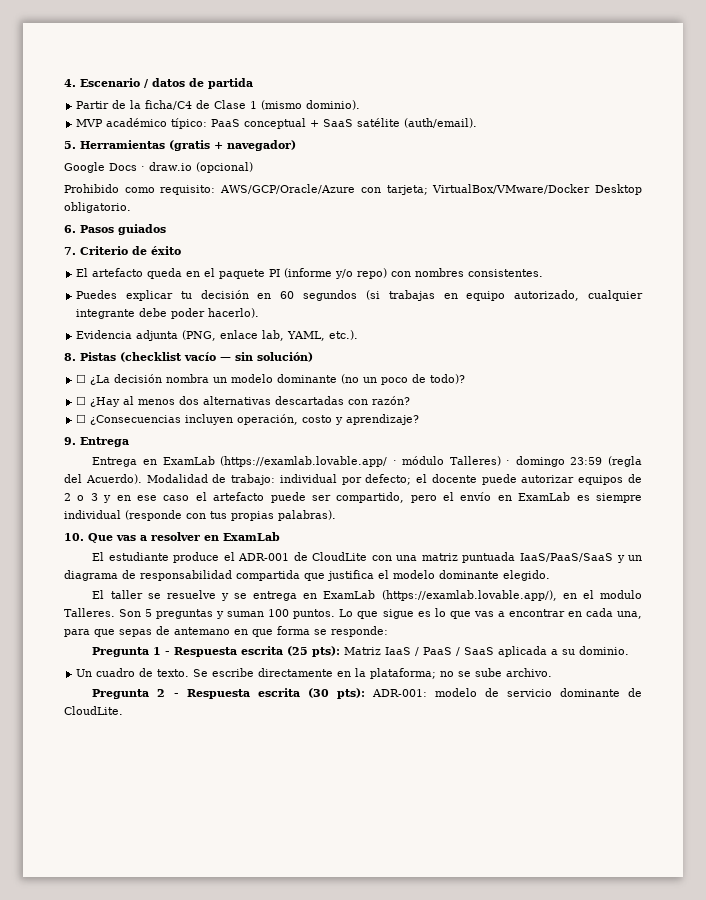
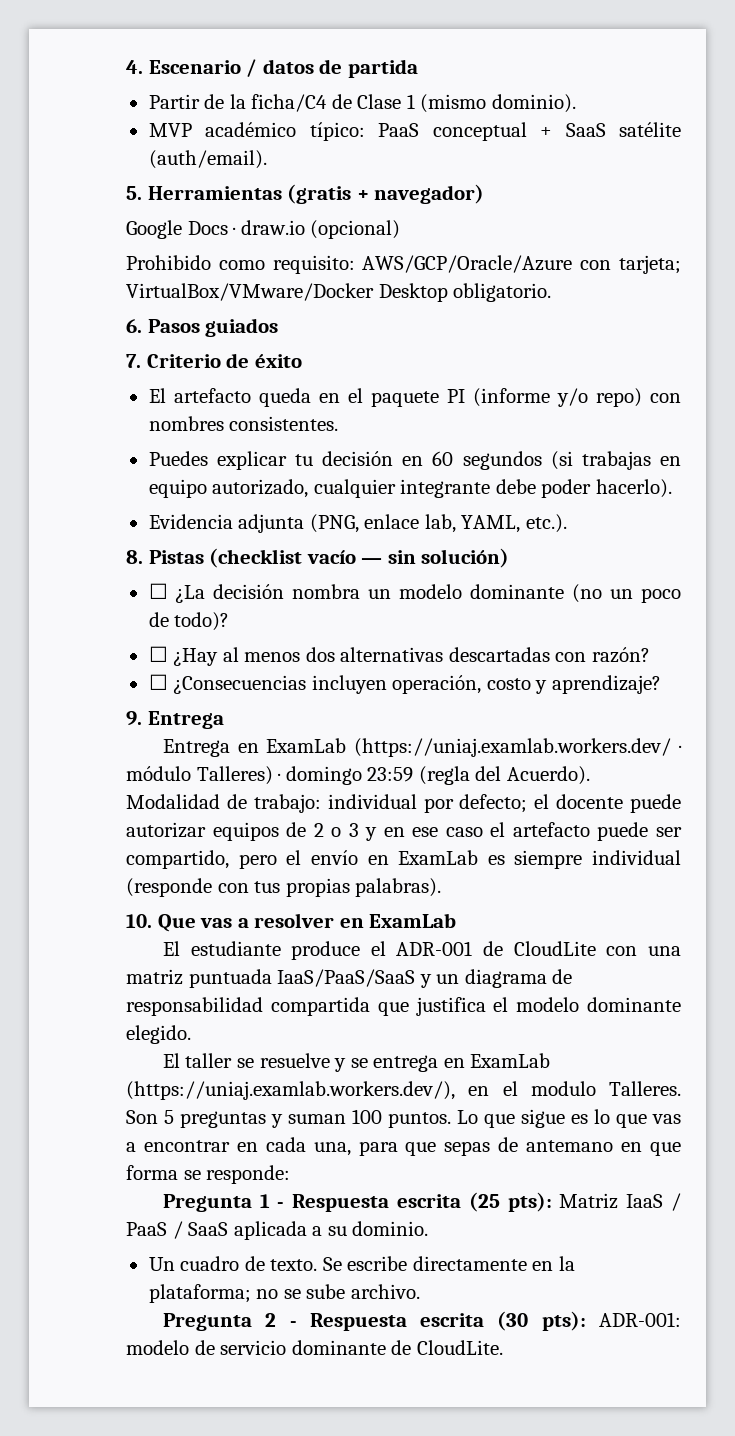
- Entrega en ExamLab (https://examlab.lovable.app/ · módulo Talleres) · domingo 23:59 (regla del Acuerdo).
+ Entrega en ExamLab (https://uniaj.examlab.workers.dev/ · módulo Talleres) · domingo 23:59 (regla del Acuerdo).
- El taller se resuelve y se entrega en ExamLab (https://examlab.lovable.app/), en el modulo Talleres.
+ El taller se resuelve y se entrega en ExamLab (https://uniaj.examlab.workers.dev/), en el modulo Talleres.

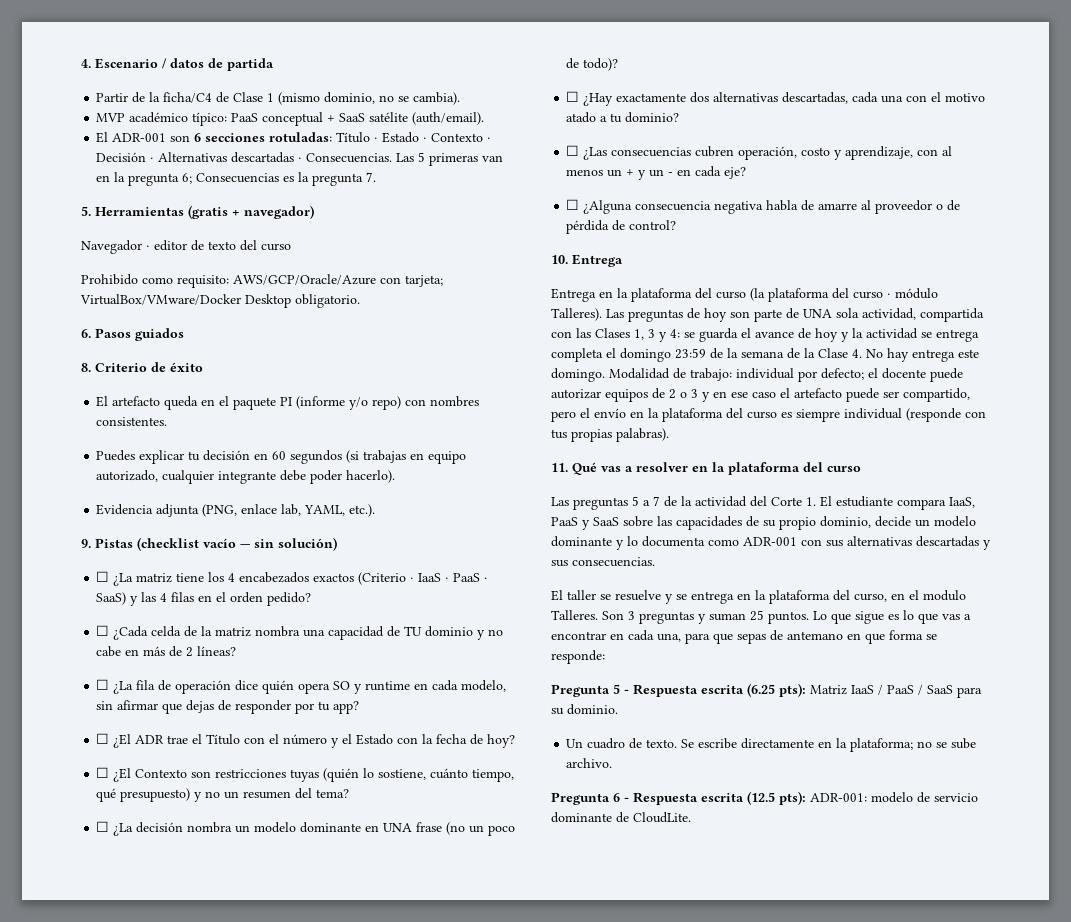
- Partir de la ficha/C4 de Clase 1 (mismo dominio).
+ Partir de la ficha/C4 de Clase 1 (mismo dominio, no se cambia).
+ El ADR-001 son 6 secciones rotuladas: Título · Estado · Contexto · Decisión · Alternativas descartadas · Consecuencias. Las 5 primeras van en la pregunta 6; Consecuencias es la pregunta 7.
- Google Docs · draw.io (opcional)
+ Navegador · editor de texto del curso
- 7. Criterio de éxito
+ 8. Criterio de éxito
- 8. Pistas (checklist vacío — sin solución)
+ 9. Pistas (checklist vacío — sin solución)
+ ☐ ¿La matriz tiene los 4 encabezados exactos (Criterio · IaaS · PaaS · SaaS) y las 4 filas en el orden pedido?
+ ☐ ¿Cada celda de la matriz nombra una capacidad de TU dominio y no cabe en más de 2 líneas?
+ ☐ ¿La fila de operación dice quién opera SO y runtime en cada modelo, sin afirmar que dejas de responder por tu app?
+ ☐ ¿El ADR trae el Título con el número y el Estado con la fecha de hoy?
+ ☐ ¿El Contexto son restricciones tuyas (quién lo sostiene, cuánto tiempo, qué presupuesto) y no un resumen del tema?
- ☐ ¿La decisión nombra un modelo dominante (no un poco de todo)?
+ ☐ ¿La decisión nombra un modelo dominante en UNA frase (no un poco de todo)?
- ☐ ¿Hay al menos dos alternativas descartadas con razón?
- ☐ ¿Consecuencias incluyen operación, costo y aprendizaje?
- 9. Entrega
- Entrega en ExamLab (https://uniaj.examlab.workers.dev/ · módulo Talleres) · domingo 23:59 (regla del Acuerdo).
+ ☐ ¿Hay exactamente dos alternativas descartadas, cada una con el motivo atado a tu dominio?
+ ☐ ¿Las consecuencias cubren operación, costo y aprendizaje, con al menos un + y un - en cada eje?
+ ☐ ¿Alguna consecuencia negativa habla de amarre al proveedor o de pérdida de control?
+ 10. Entrega
+ Entrega en la plataforma del curso (la plataforma del curso · módulo Talleres). Las preguntas de hoy son parte de UNA sola actividad, compartida con las Clases 1, 3 y 4: se guarda el avance de hoy y la actividad se entrega completa el domingo 23:59 de la semana de la Clase 4. No hay entrega este domingo.
- Modalidad de trabajo: individual por defecto; el docente puede autorizar equipos de 2 o 3 y en ese caso el artefacto puede ser compartido, pero el envío en ExamLab es siempre individual (responde con tus propias palabras).
+ Modalidad de trabajo: individual por defecto; el docente puede autorizar equipos de 2 o 3 y en ese caso el artefacto puede ser compartido, pero el envío en la plataforma del curso es siempre individual (responde con tus propias palabras).
- 10. Que vas a resolver en ExamLab
- El estudiante produce el ADR-001 de CloudLite con una matriz puntuada IaaS/PaaS/SaaS y un diagrama de responsabilidad compartida que justifica el modelo dominante elegido.
+ 11. Qué vas a resolver en la plataforma del curso
+ Las preguntas 5 a 7 de la actividad del Corte 1. El estudiante compara IaaS, PaaS y SaaS sobre las capacidades de su propio dominio, decide un modelo dominante y lo documenta como ADR-001 con sus alternativas descartadas y sus consecuencias.
- El taller se resuelve y se entrega en ExamLab (https://uniaj.examlab.workers.dev/), en el modulo Talleres.
+ El taller se resuelve y se entrega en la plataforma del curso, en el modulo Talleres.
- Son 5 preguntas y suman 100 puntos.
+ Son 3 preguntas y suman 25 puntos.
- Pregunta 1 - Respuesta escrita (25 pts): Matriz IaaS / PaaS / SaaS aplicada a su dominio.
+ Pregunta 5 - Respuesta escrita (6.25 pts): Matriz IaaS / PaaS / SaaS para su dominio.
- Pregunta 2 - Respuesta escrita (30 pts): ADR-001: modelo de servicio dominante de CloudLite.
+ Pregunta 6 - Respuesta escrita (12.5 pts): ADR-001: modelo de servicio dominante de CloudLite.

